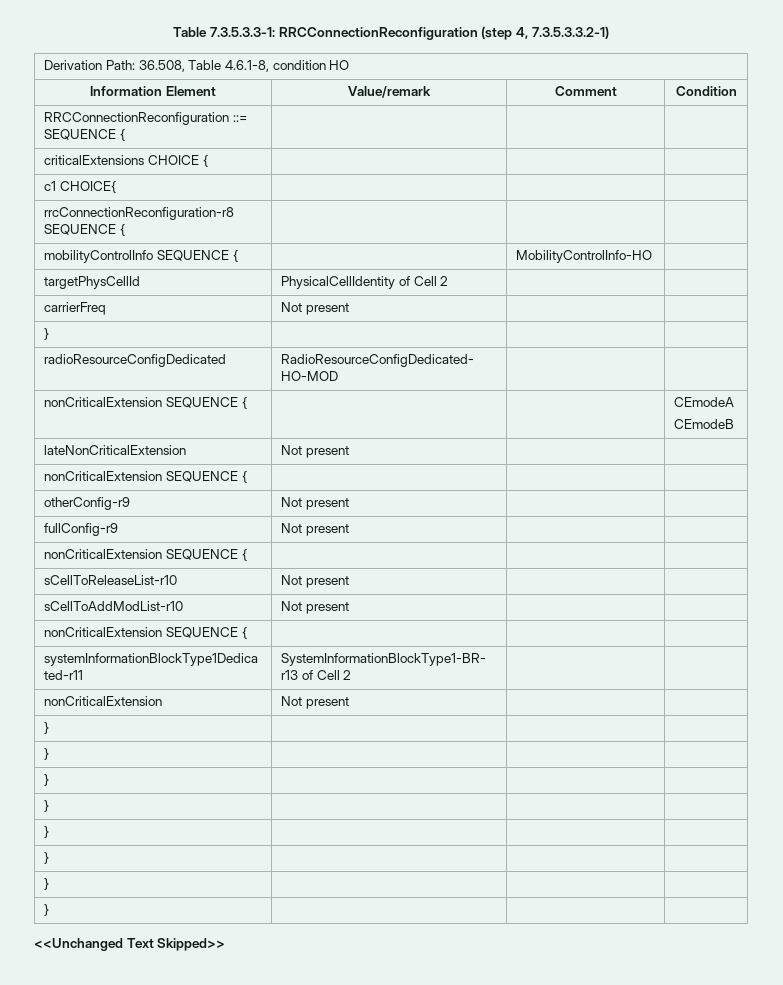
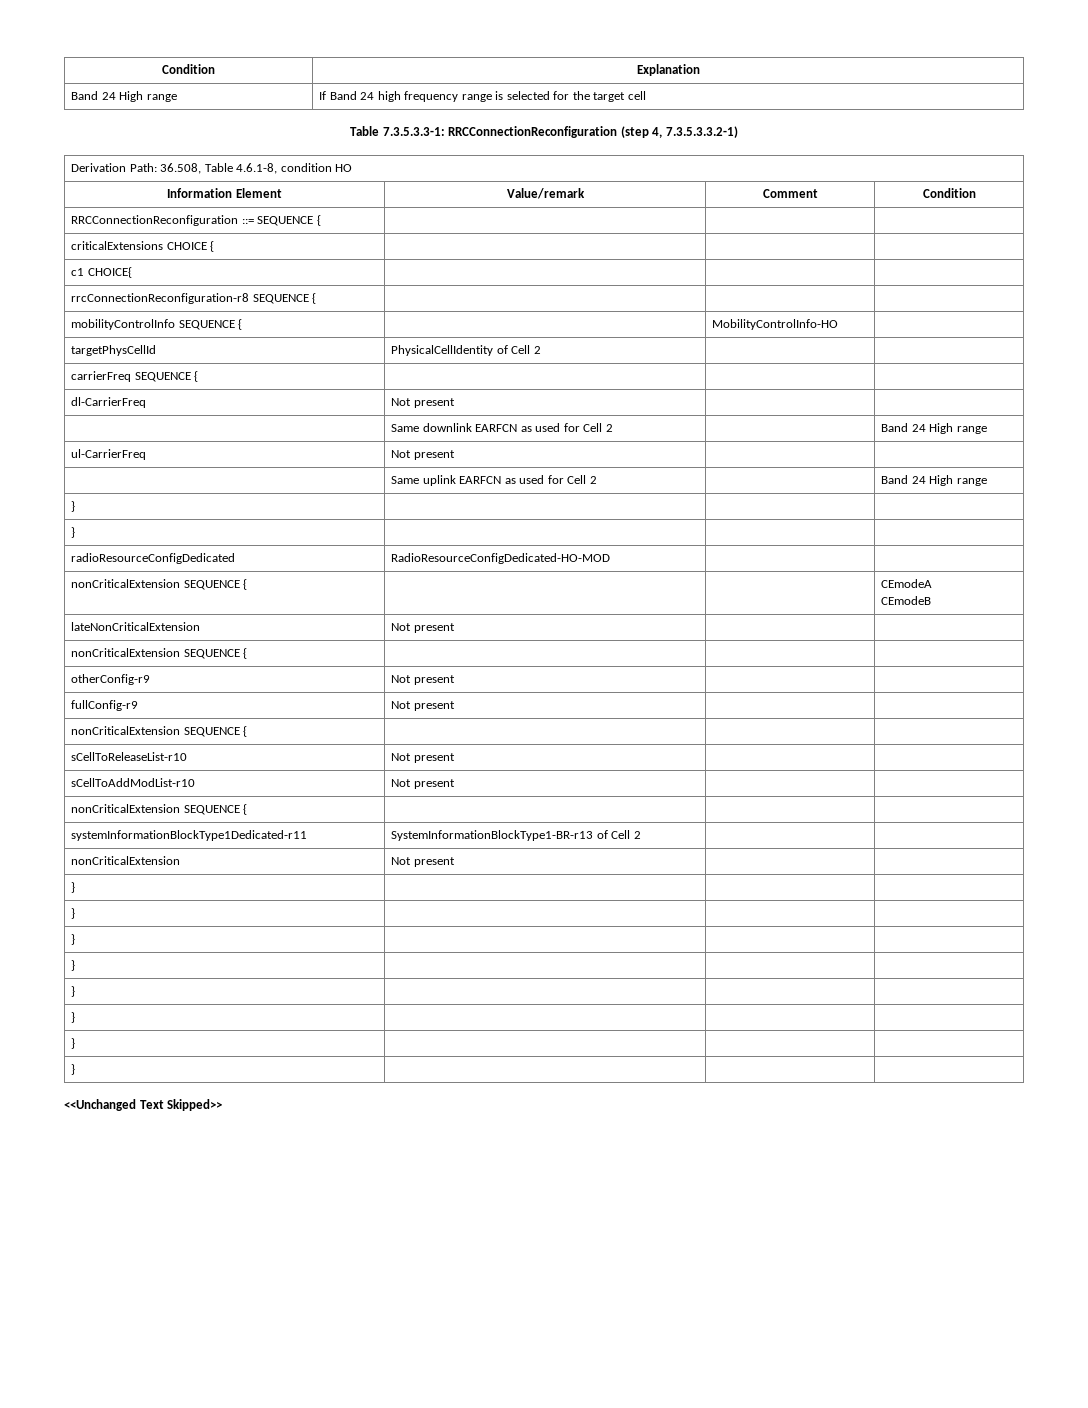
+ Condition | Explanation
+ Band 24 High range | If Band 24 high frequency range is selected for the target cell
- carrierFreq | Not present | |
+ carrierFreq SEQUENCE { | | |
+ dl-CarrierFreq | Not present | |
+ | Same downlink EARFCN as used for Cell 2 | | Band 24 High range
+ ul-CarrierFreq | Not present | |
+ | Same uplink EARFCN as used for Cell 2 | | Band 24 High range
+ } | | |

